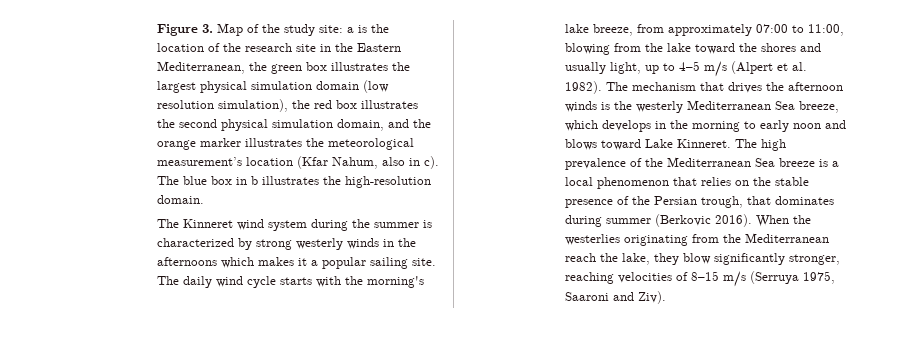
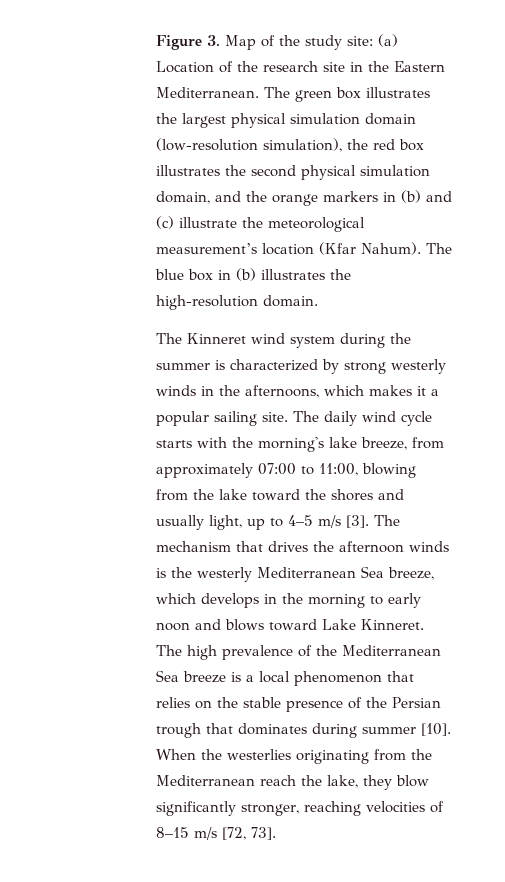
- Figure 3. Map of the study site: a is the location of the research site in the Eastern Mediterranean, the green box illustrates the largest physical simulation domain (low resolution simulation), the red box illustrates the second physical simulation domain, and the orange marker illustrates the meteorological measurement’s location (Kfar Nahum, also in c).
+ Figure 3. Map of the study site: (a) Location of the research site in the Eastern Mediterranean. The green box illustrates the largest physical simulation domain (low-resolution simulation), the red box illustrates the second physical simulation domain, and the orange markers in (b) and (c) illustrate the meteorological measurement’s location (Kfar Nahum).
- The blue box in b illustrates the high-resolution domain.
+ The blue box in (b) illustrates the high-resolution domain.
- The Kinneret wind system during the summer is characterized by strong westerly winds in the afternoons which makes it a popular sailing site.
+ The Kinneret wind system during the summer is characterized by strong westerly winds in the afternoons, which makes it a popular sailing site.
- The daily wind cycle starts with the morning's lake breeze, from approximately 07:00 to 11:00, blowing from the lake toward the shores and usually light, up to 4–5 m/s (Alpert et al. 1982).
+ The daily wind cycle starts with the morning's lake breeze, from approximately 07:00 to 11:00, blowing from the lake toward the shores and usually light, up to 4–5 m/s [3].
- The high prevalence of the Mediterranean Sea breeze is a local phenomenon that relies on the stable presence of the Persian trough, that dominates during summer (Berkovic 2016).
+ The high prevalence of the Mediterranean Sea breeze is a local phenomenon that relies on the stable presence of the Persian trough that dominates during summer [10].
- When the westerlies originating from the Mediterranean reach the lake, they blow significantly stronger, reaching velocities of 8–15 m/s (Serruya 1975, Saaroni and Ziv).
+ When the westerlies originating from the Mediterranean reach the lake, they blow significantly stronger, reaching velocities of 8–15 m/s [72, 73].

